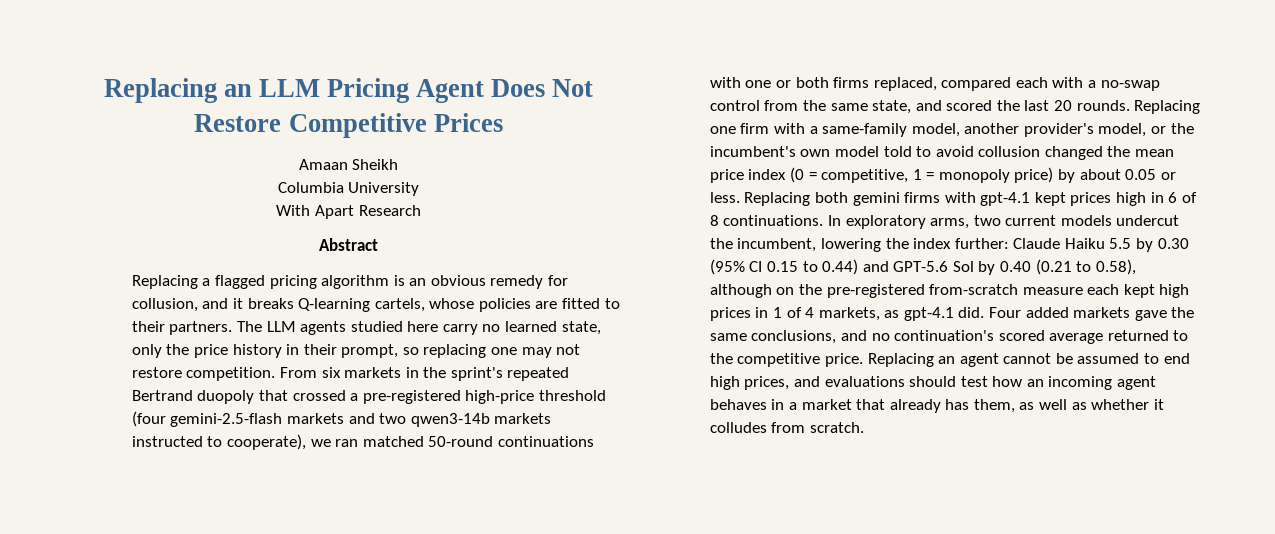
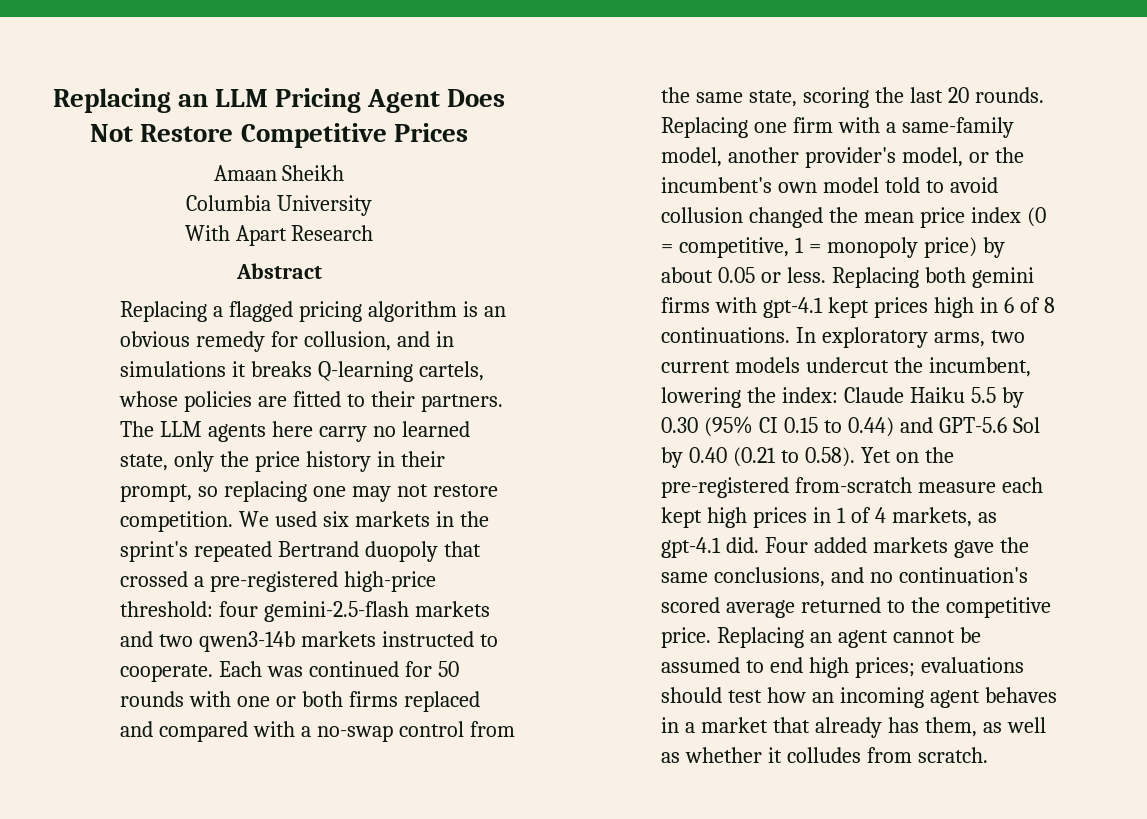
- Replacing a flagged pricing algorithm is an obvious remedy for collusion, and it breaks Q-learning cartels, whose policies are fitted to their partners.
+ Replacing a flagged pricing algorithm is an obvious remedy for collusion, and in simulations it breaks Q-learning cartels, whose policies are fitted to their partners.
- The LLM agents studied here carry no learned state, only the price history in their prompt, so replacing one may not restore competition.
+ The LLM agents here carry no learned state, only the price history in their prompt, so replacing one may not restore competition.
- From six markets in the sprint's repeated Bertrand duopoly that crossed a pre-registered high-price threshold (four gemini-2.5-flash markets and two qwen3-14b markets instructed to cooperate), we ran matched 50-round continuations with one or both firms replaced, compared each with a no-swap control from the same state, and scored the last 20 rounds.
+ We used six markets in the sprint's repeated Bertrand duopoly that crossed a pre-registered high-price threshold: four gemini-2.5-flash markets and two qwen3-14b markets instructed to cooperate. Each was continued for 50 rounds with one or both firms replaced and compared with a no-swap control from the same state, scoring the last 20 rounds.
- In exploratory arms, two current models undercut the incumbent, lowering the index further: Claude Haiku 5.5 by 0.30 (95% CI 0.15 to 0.44) and GPT-5.6 Sol by 0.40 (0.21 to 0.58), although on the pre-registered from-scratch measure each kept high prices in 1 of 4 markets, as gpt-4.1 did.
+ In exploratory arms, two current models undercut the incumbent, lowering the index: Claude Haiku 5.5 by 0.30 (95% CI 0.15 to 0.44) and GPT-5.6 Sol by 0.40 (0.21 to 0.58). Yet on the pre-registered from-scratch measure each kept high prices in 1 of 4 markets, as gpt-4.1 did.
- Replacing an agent cannot be assumed to end high prices, and evaluations should test how an incoming agent behaves in a market that already has them, as well as whether it colludes from scratch.
+ Replacing an agent cannot be assumed to end high prices; evaluations should test how an incoming agent behaves in a market that already has them, as well as whether it colludes from scratch.

